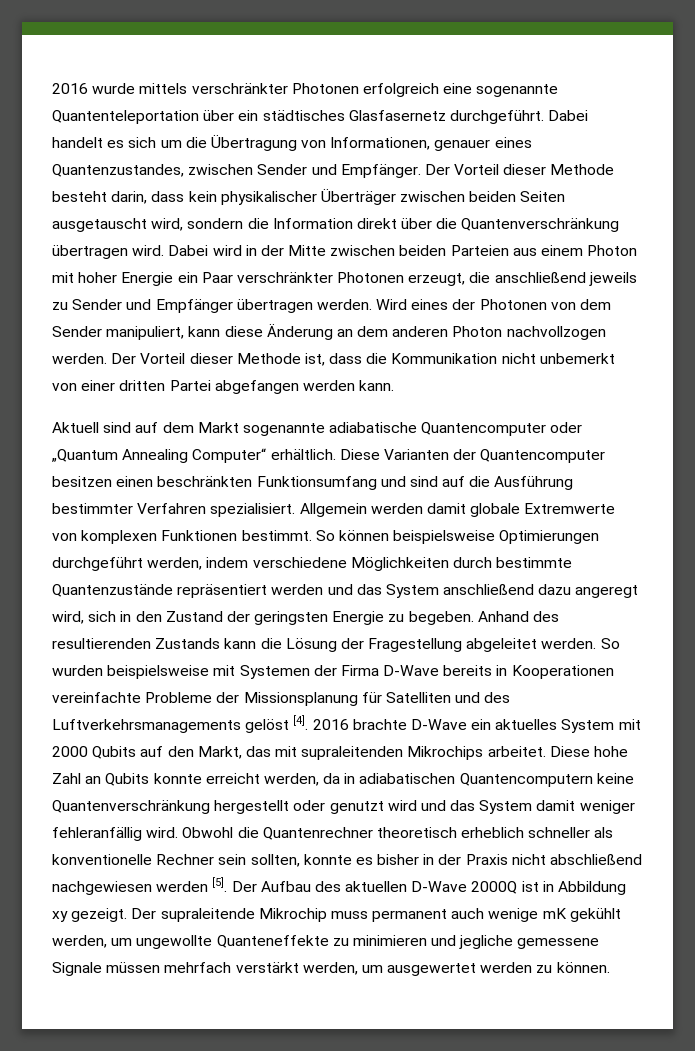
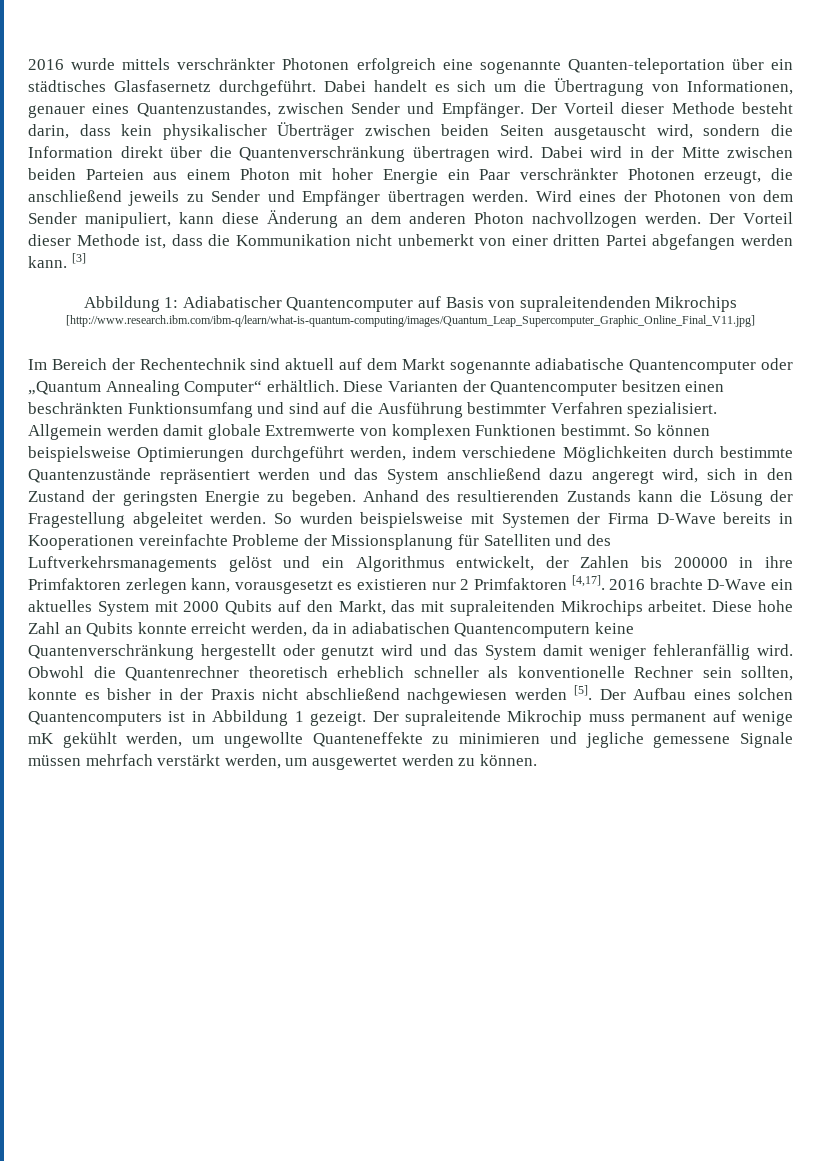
- 2016 wurde mittels verschränkter Photonen erfolgreich eine sogenannte Quantenteleportation über ein städtisches Glasfasernetz durchgeführt.
+ 2016 wurde mittels verschränkter Photonen erfolgreich eine sogenannte Quanten-teleportation über ein städtisches Glasfasernetz durchgeführt.
- Der Vorteil dieser Methode ist, dass die Kommunikation nicht unbemerkt von einer dritten Partei abgefangen werden kann.
- Aktuell sind auf dem Markt sogenannte adiabatische Quantencomputer oder „Quantum Annealing Computer“ erhältlich.
+ Der Vorteil dieser Methode ist, dass die Kommunikation nicht unbemerkt von einer dritten Partei abgefangen werden kann. [3]
+ Abbildung 1: Adiabatischer Quantencomputer auf Basis von supraleitendenden Mikrochips [http://www.research.ibm.com/ibm-q/learn/what-is-quantum-computing/images/Quantum_Leap_Supercomputer_Graphic_Online_Final_V11.jpg]
+ Im Bereich der Rechentechnik sind aktuell auf dem Markt sogenannte adiabatische Quantencomputer oder „Quantum Annealing Computer“ erhältlich.
- So wurden beispielsweise mit Systemen der Firma D-Wave bereits in Kooperationen vereinfachte Probleme der Missionsplanung für Satelliten und des Luftverkehrsmanagements gelöst [4].
+ So wurden beispielsweise mit Systemen der Firma D-Wave bereits in Kooperationen vereinfachte Probleme der Missionsplanung für Satelliten und des Luftverkehrsmanagements gelöst und ein Algorithmus entwickelt, der Zahlen bis 200000 in ihre Primfaktoren zerlegen kann, vorausgesetzt es existieren nur 2 Primfaktoren [4,17].
- Der Aufbau des aktuellen D-Wave 2000Q ist in Abbildung xy gezeigt.
+ Der Aufbau eines solchen Quantencomputers ist in Abbildung 1 gezeigt.
- Der supraleitende Mikrochip muss permanent auch wenige mK gekühlt werden, um ungewollte Quanteneffekte zu minimieren und jegliche gemessene Signale müssen mehrfach verstärkt werden, um ausgewertet werden zu können.
+ Der supraleitende Mikrochip muss permanent auf wenige mK gekühlt werden, um ungewollte Quanteneffekte zu minimieren und jegliche gemessene Signale müssen mehrfach verstärkt werden, um ausgewertet werden zu können.

